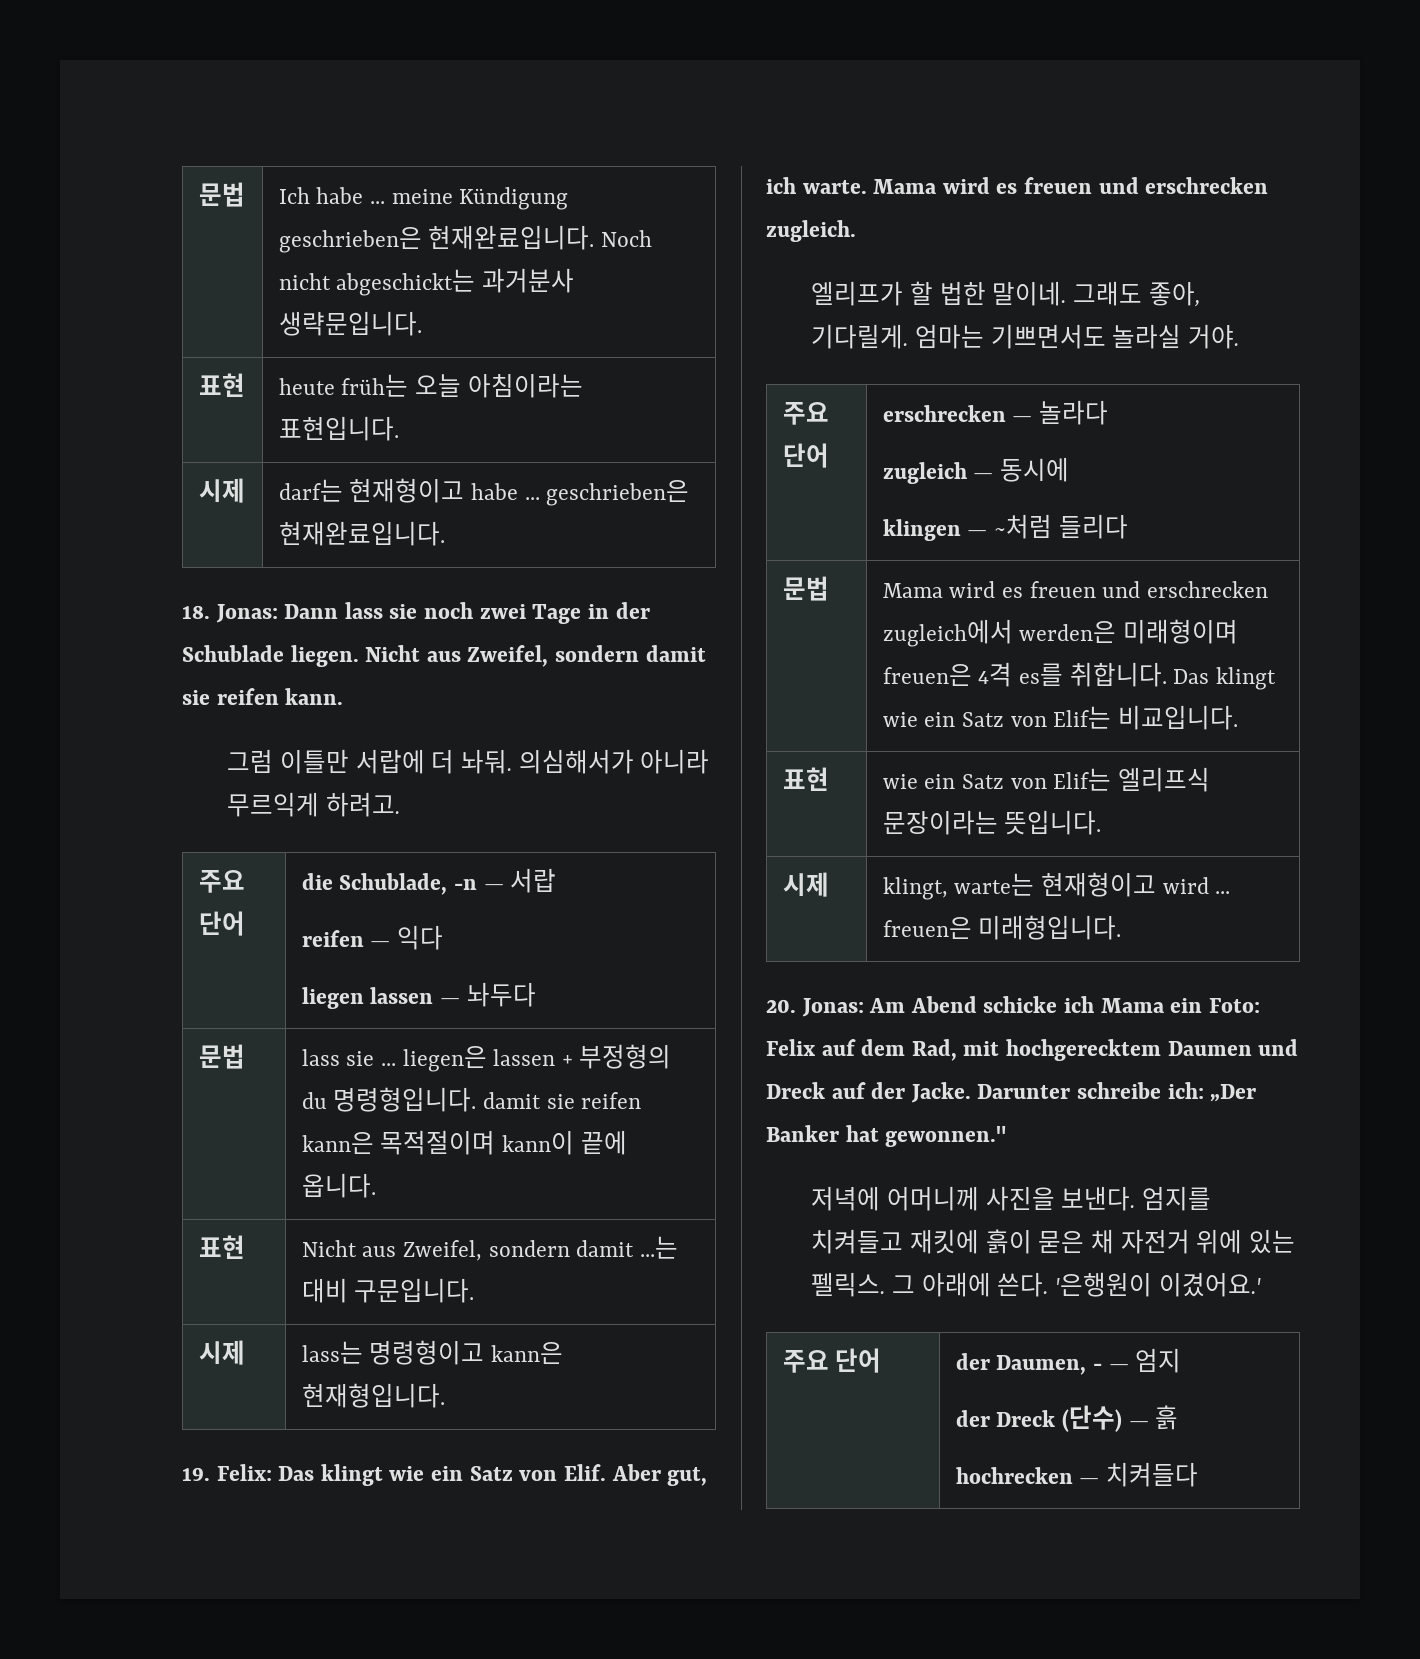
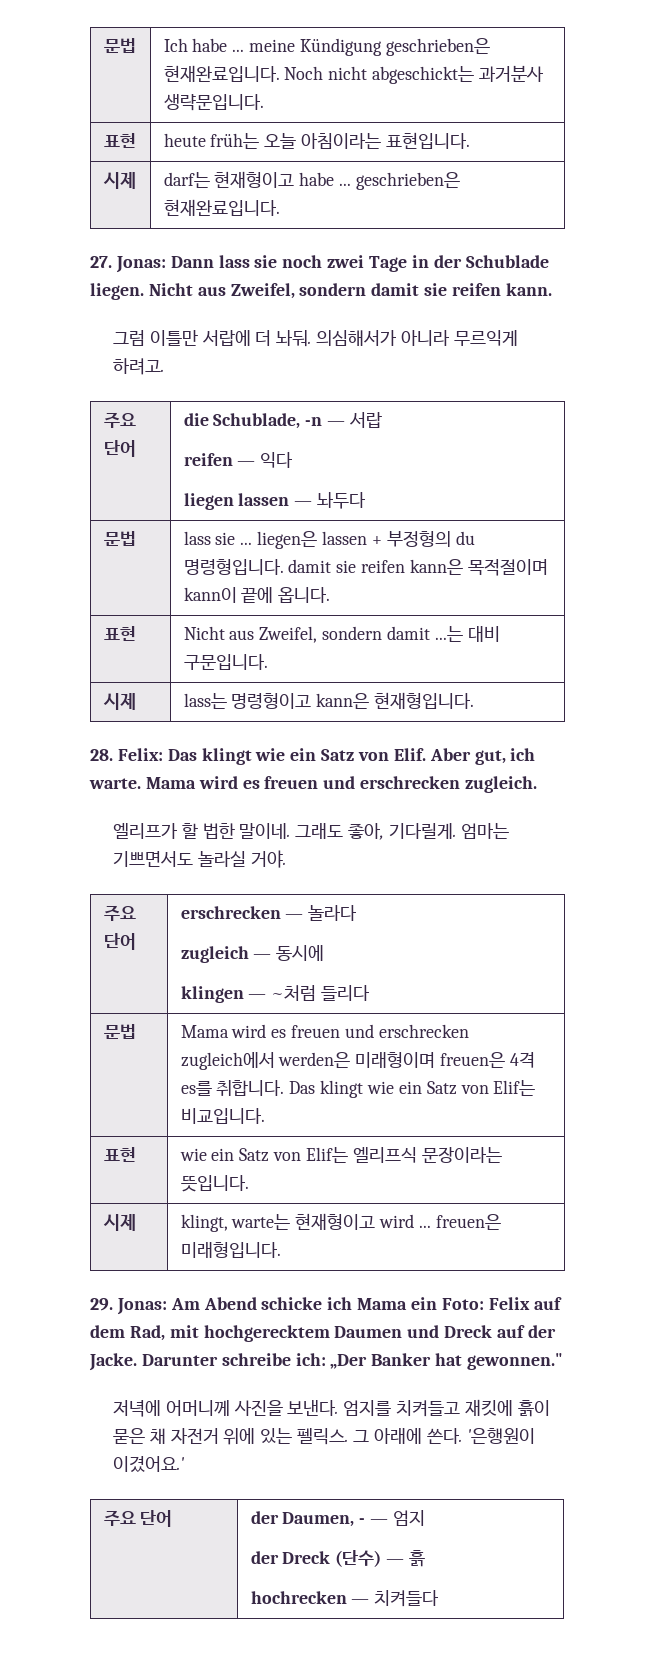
- 18. Jonas: Dann lass sie noch zwei Tage in der Schublade liegen.
+ 27. Jonas: Dann lass sie noch zwei Tage in der Schublade liegen.
- 19. Felix: Das klingt wie ein Satz von Elif.
+ 28. Felix: Das klingt wie ein Satz von Elif.
- 20. Jonas: Am Abend schicke ich Mama ein Foto: Felix auf dem Rad, mit hochgerecktem Daumen und Dreck auf der Jacke.
+ 29. Jonas: Am Abend schicke ich Mama ein Foto: Felix auf dem Rad, mit hochgerecktem Daumen und Dreck auf der Jacke.

